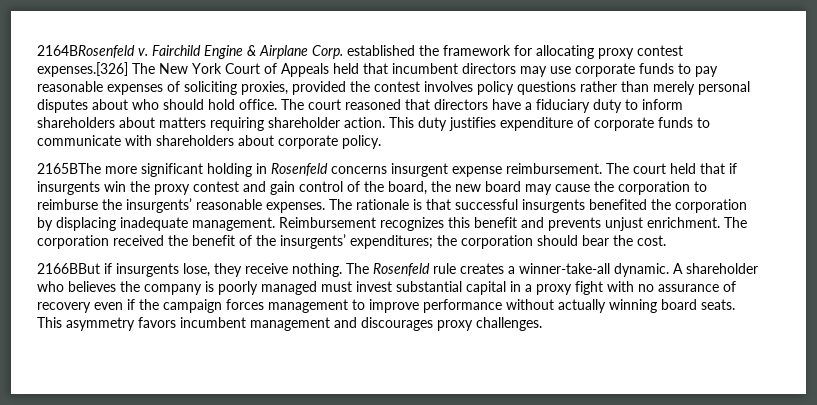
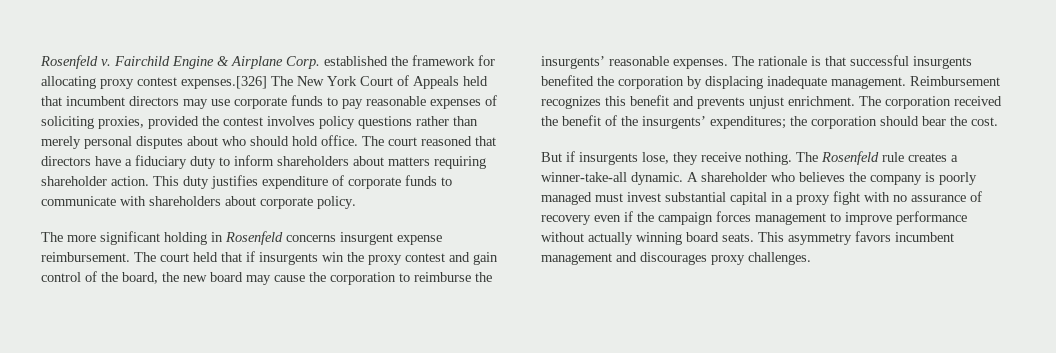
- 2164BRosenfeld v.
+ Rosenfeld v.
- 2165BThe more significant holding in Rosenfeld concerns insurgent expense reimbursement.
+ The more significant holding in Rosenfeld concerns insurgent expense reimbursement.
- 2166BBut if insurgents lose, they receive nothing.
+ But if insurgents lose, they receive nothing.

